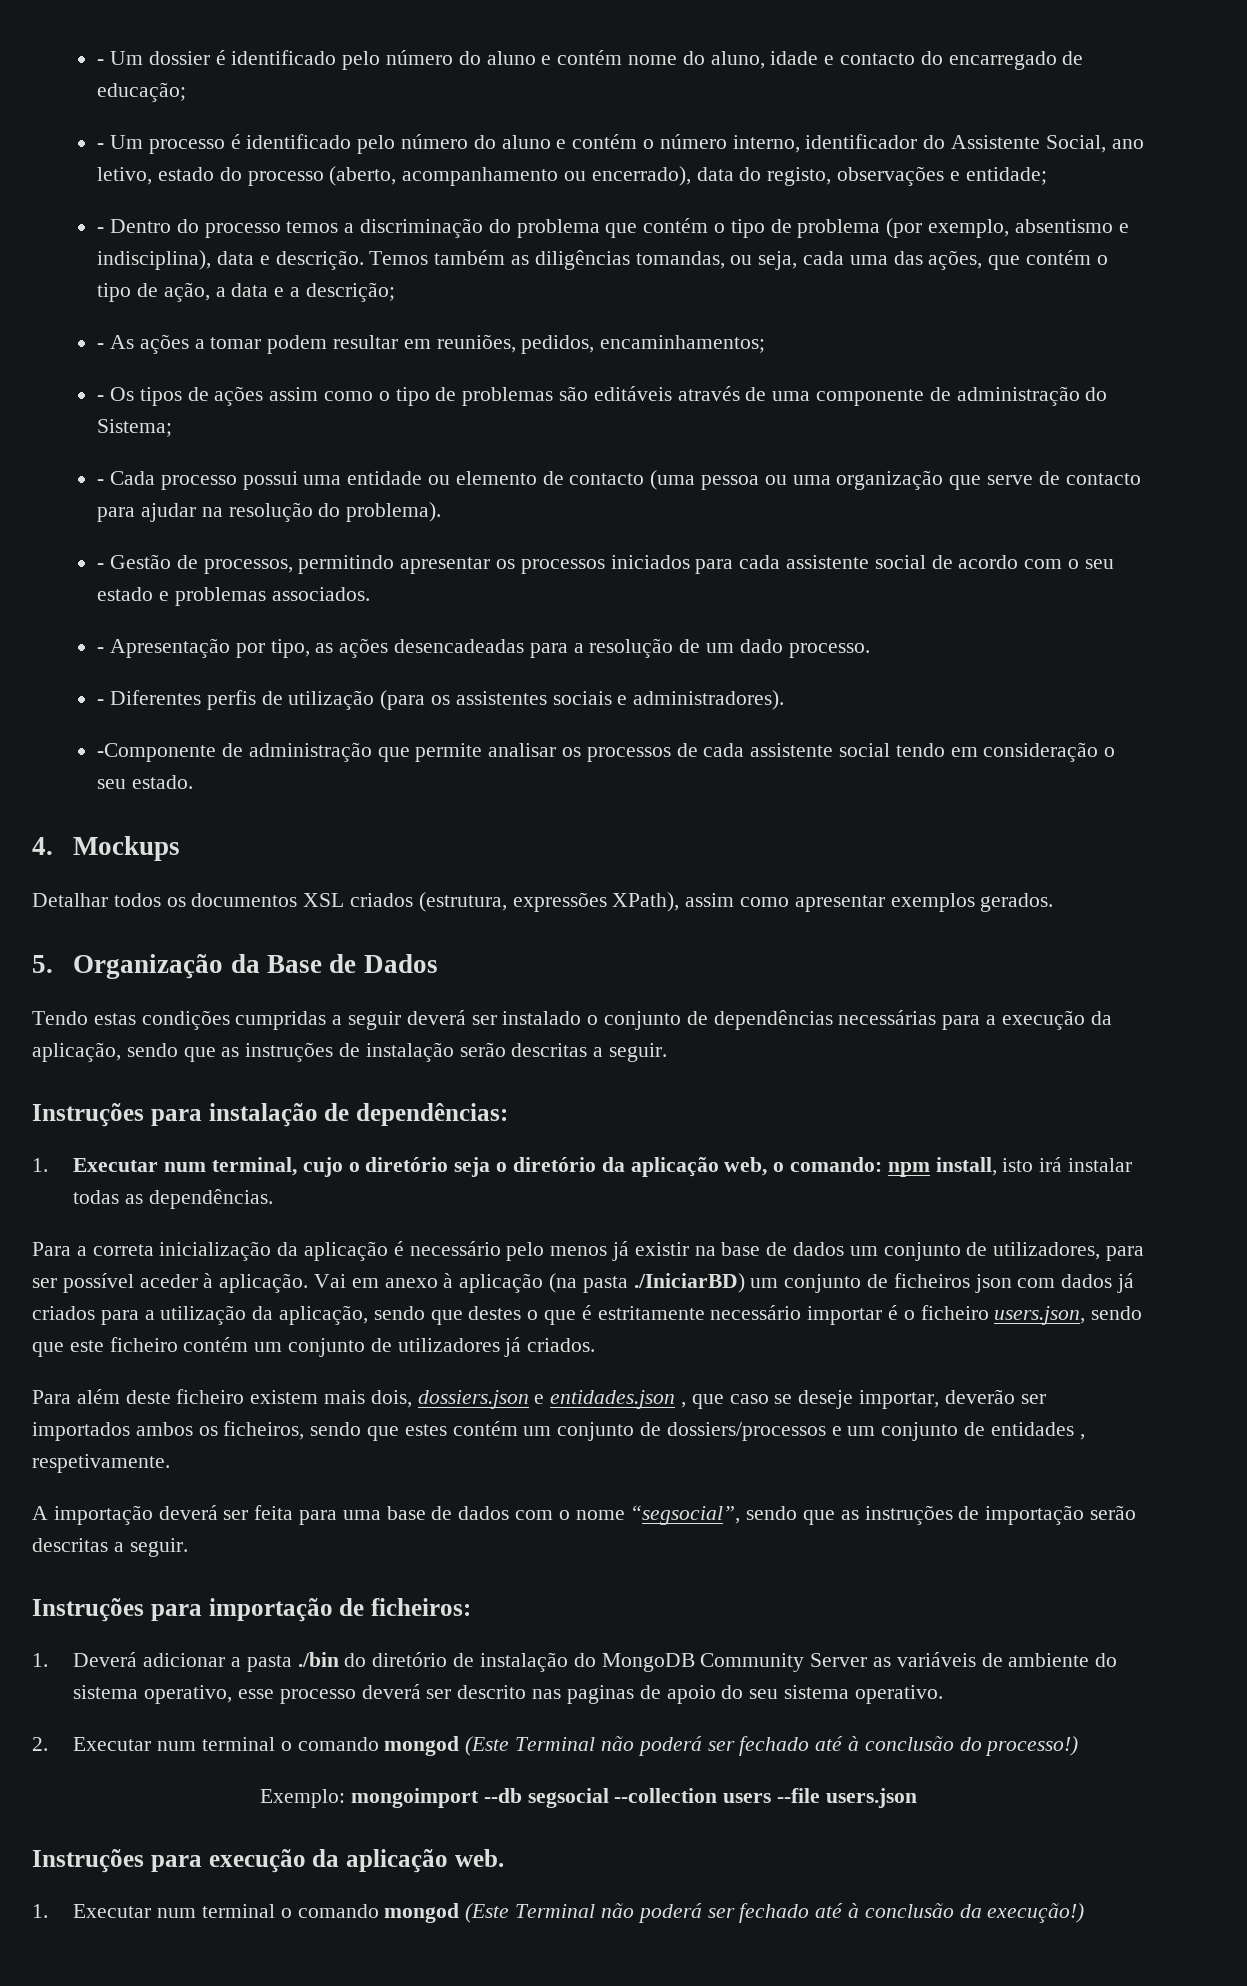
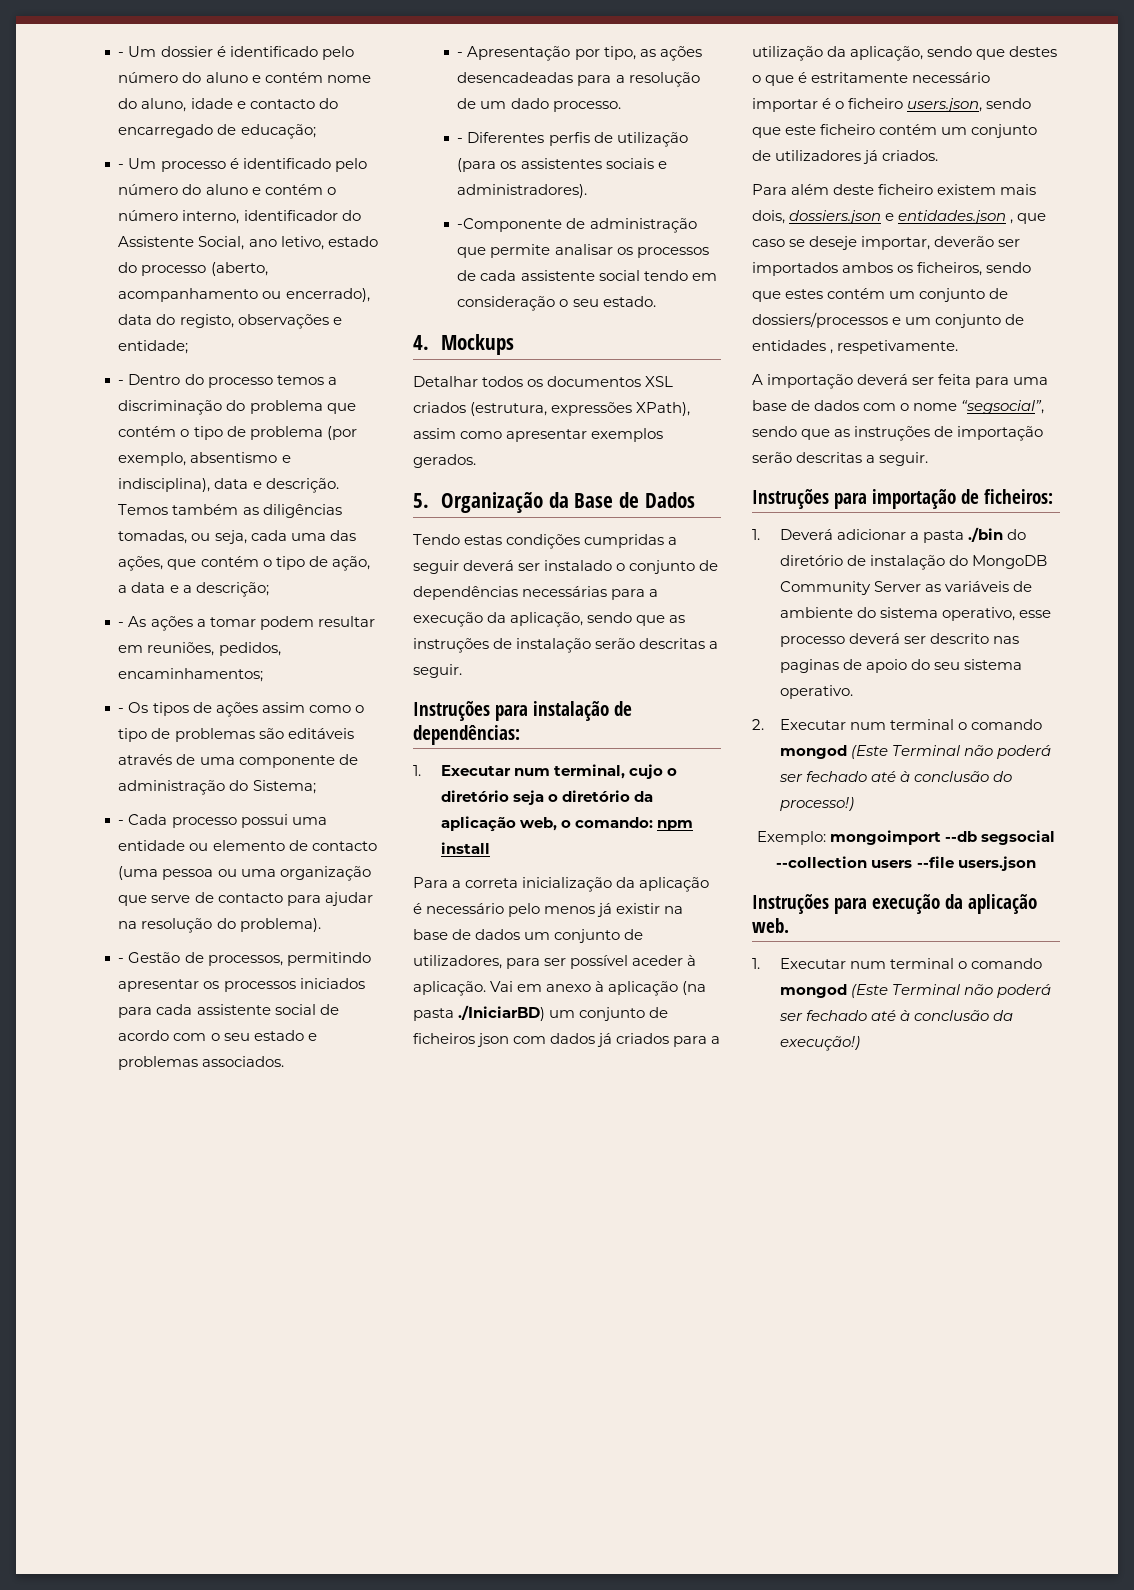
- Temos também as diligências tomandas, ou seja, cada uma das ações, que contém o tipo de ação, a data e a descrição;
+ Temos também as diligências tomadas, ou seja, cada uma das ações, que contém o tipo de ação, a data e a descrição;
- 1. Executar num terminal, cujo o diretório seja o diretório da aplicação web, o comando: npm install, isto irá instalar todas as dependências.
+ 1. Executar num terminal, cujo o diretório seja o diretório da aplicação web, o comando: npm install

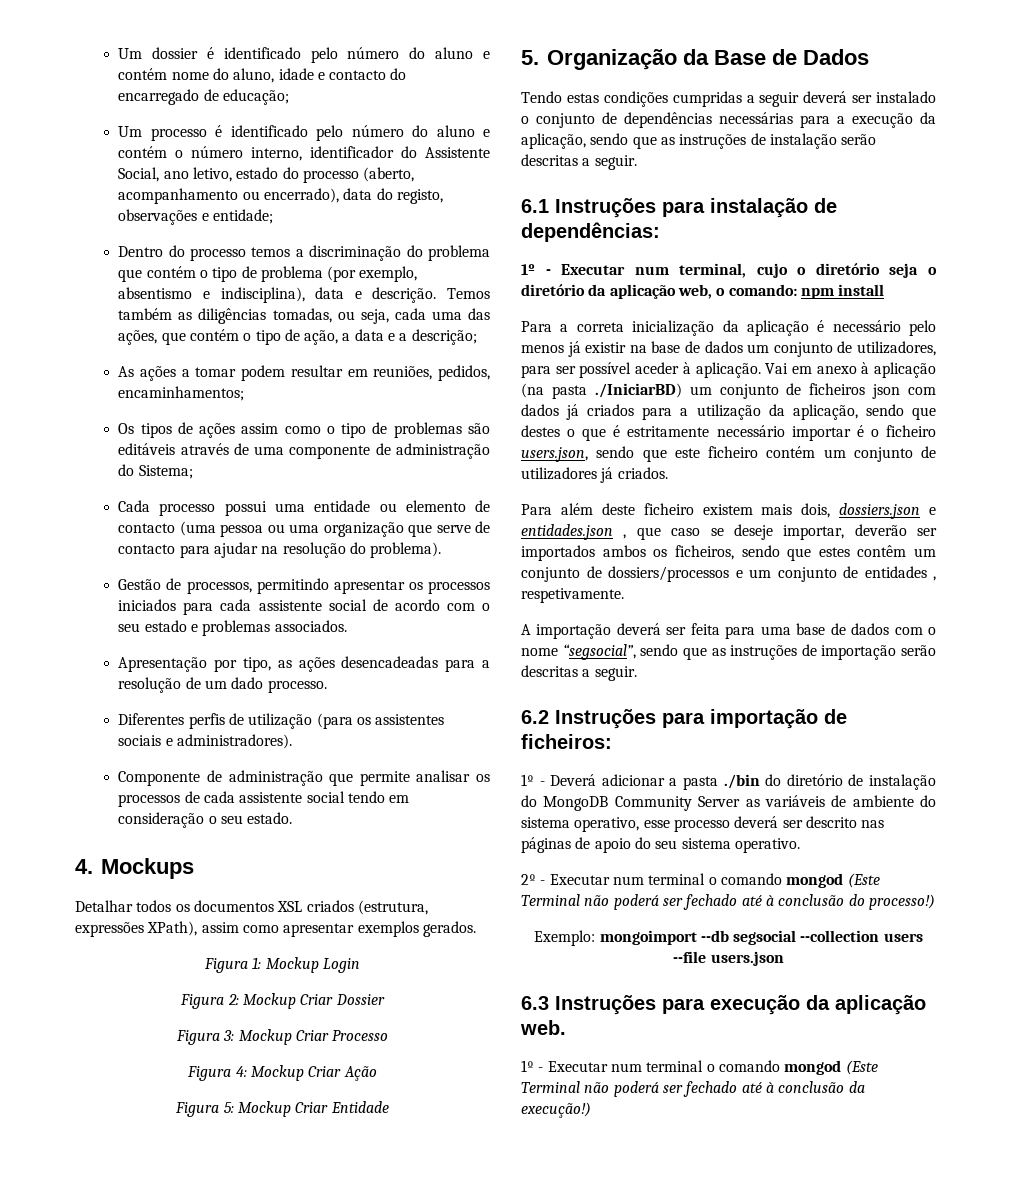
- - Um dossier é identificado pelo número do aluno e contém nome do aluno, idade e contacto do encarregado de educação;
+ Um dossier é identificado pelo número do aluno e contém nome do aluno, idade e contacto do encarregado de educação;
- - Um processo é identificado pelo número do aluno e contém o número interno, identificador do Assistente Social, ano letivo, estado do processo (aberto, acompanhamento ou encerrado), data do registo, observações e entidade;
+ Um processo é identificado pelo número do aluno e contém o número interno, identificador do Assistente Social, ano letivo, estado do processo (aberto, acompanhamento ou encerrado), data do registo, observações e entidade;
- - Dentro do processo temos a discriminação do problema que contém o tipo de problema (por exemplo, absentismo e indisciplina), data e descrição.
+ Dentro do processo temos a discriminação do problema que contém o tipo de problema (por exemplo, absentismo e indisciplina), data e descrição.
- - As ações a tomar podem resultar em reuniões, pedidos, encaminhamentos;
+ As ações a tomar podem resultar em reuniões, pedidos, encaminhamentos;
- - Os tipos de ações assim como o tipo de problemas são editáveis através de uma componente de administração do Sistema;
+ Os tipos de ações assim como o tipo de problemas são editáveis através de uma componente de administração do Sistema;
- - Cada processo possui uma entidade ou elemento de contacto (uma pessoa ou uma organização que serve de contacto para ajudar na resolução do problema).
+ Cada processo possui uma entidade ou elemento de contacto (uma pessoa ou uma organização que serve de contacto para ajudar na resolução do problema).
- - Gestão de processos, permitindo apresentar os processos iniciados para cada assistente social de acordo com o seu estado e problemas associados.
+ Gestão de processos, permitindo apresentar os processos iniciados para cada assistente social de acordo com o seu estado e problemas associados.
- - Apresentação por tipo, as ações desencadeadas para a resolução de um dado processo.
+ Apresentação por tipo, as ações desencadeadas para a resolução de um dado processo.
- - Diferentes perfis de utilização (para os assistentes sociais e administradores).
+ Diferentes perfis de utilização (para os assistentes sociais e administradores).
- -Componente de administração que permite analisar os processos de cada assistente social tendo em consideração o seu estado.
+ Componente de administração que permite analisar os processos de cada assistente social tendo em consideração o seu estado.
+ Figura 1: Mockup Login
+ Figura 2: Mockup Criar Dossier
+ Figura 3: Mockup Criar Processo
+ Figura 4: Mockup Criar Ação
+ Figura 5: Mockup Criar Entidade
- Instruções para instalação de dependências:
+ 6.1 Instruções para instalação de dependências:
- 1. Executar num terminal, cujo o diretório seja o diretório da aplicação web, o comando: npm install
+ 1º - Executar num terminal, cujo o diretório seja o diretório da aplicação web, o comando: npm install
- Para além deste ficheiro existem mais dois, dossiers.json e entidades.json , que caso se deseje importar, deverão ser importados ambos os ficheiros, sendo que estes contém um conjunto de dossiers/processos e um conjunto de entidades , respetivamente.
+ Para além deste ficheiro existem mais dois, dossiers.json e entidades.json , que caso se deseje importar, deverão ser importados ambos os ficheiros, sendo que estes contêm um conjunto de dossiers/processos e um conjunto de entidades , respetivamente.
- Instruções para importação de ficheiros:
+ 6.2 Instruções para importação de ficheiros:
- 1. Deverá adicionar a pasta ./bin do diretório de instalação do MongoDB Community Server as variáveis de ambiente do sistema operativo, esse processo deverá ser descrito nas paginas de apoio do seu sistema operativo.
+ 1º - Deverá adicionar a pasta ./bin do diretório de instalação do MongoDB Community Server as variáveis de ambiente do sistema operativo, esse processo deverá ser descrito nas páginas de apoio do seu sistema operativo.
- 2. Executar num terminal o comando mongod (Este Terminal não poderá ser fechado até à conclusão do processo!)
+ 2º - Executar num terminal o comando mongod (Este Terminal não poderá ser fechado até à conclusão do processo!)
- Instruções para execução da aplicação web.
+ 6.3 Instruções para execução da aplicação web.
- 1. Executar num terminal o comando mongod (Este Terminal não poderá ser fechado até à conclusão da execução!)
+ 1º - Executar num terminal o comando mongod (Este Terminal não poderá ser fechado até à conclusão da execução!)

